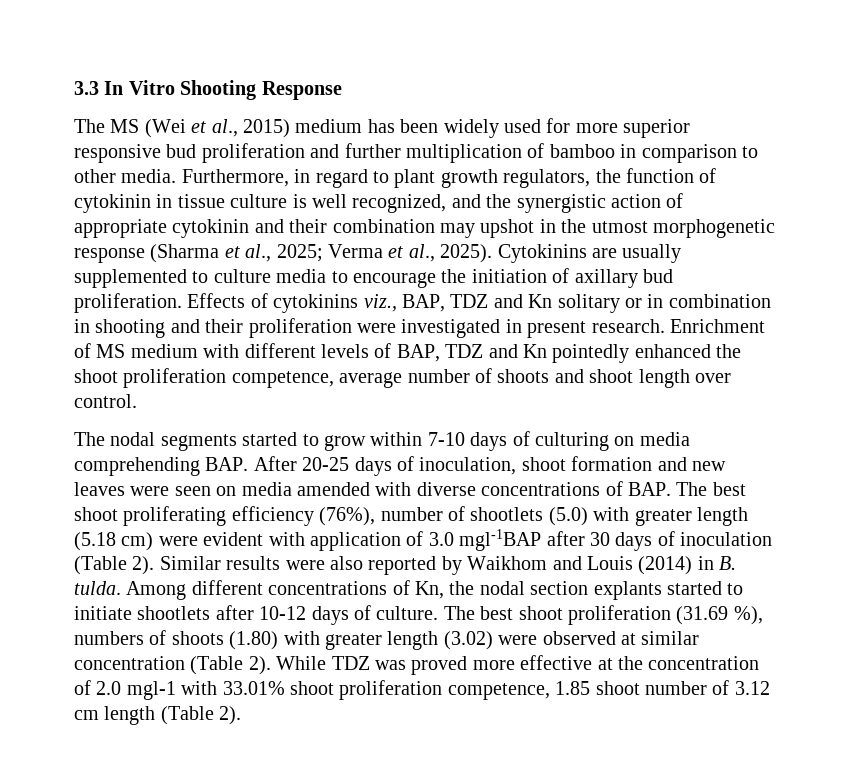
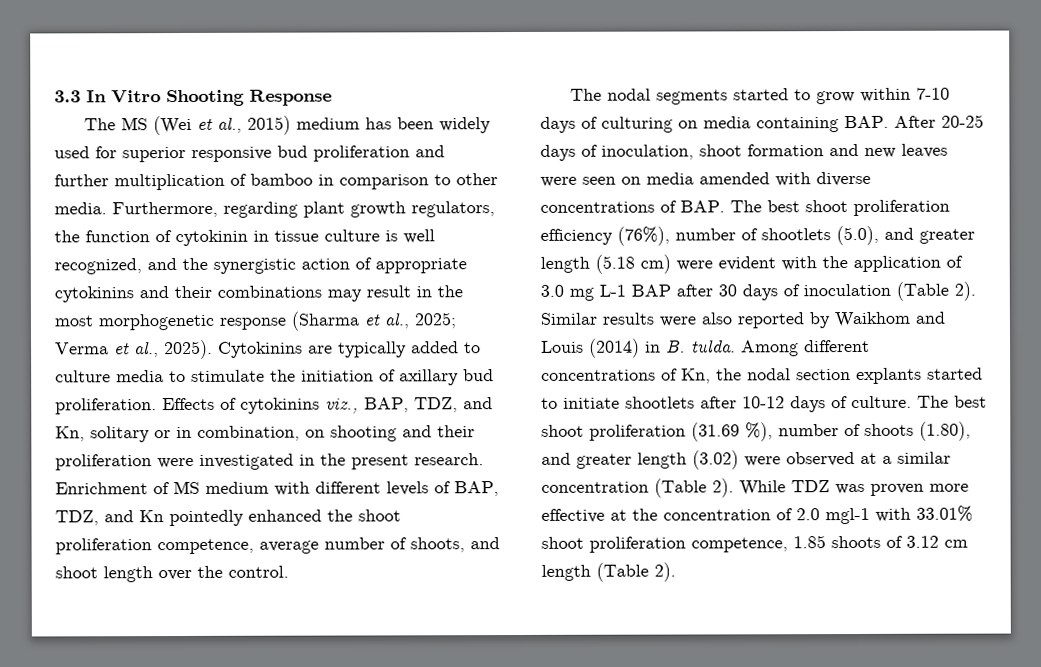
- The MS (Wei et al., 2015) medium has been widely used for more superior responsive bud proliferation and further multiplication of bamboo in comparison to other media.
+ The MS (Wei et al., 2015) medium has been widely used for superior responsive bud proliferation and further multiplication of bamboo in comparison to other media.
- Furthermore, in regard to plant growth regulators, the function of cytokinin in tissue culture is well recognized, and the synergistic action of appropriate cytokinin and their combination may upshot in the utmost morphogenetic response (Sharma et al., 2025; Verma et al., 2025).
+ Furthermore, regarding plant growth regulators, the function of cytokinin in tissue culture is well recognized, and the synergistic action of appropriate cytokinins and their combinations may result in the most morphogenetic response (Sharma et al., 2025; Verma et al., 2025).
- Cytokinins are usually supplemented to culture media to encourage the initiation of axillary bud proliferation.
+ Cytokinins are typically added to culture media to stimulate the initiation of axillary bud proliferation.
- Effects of cytokinins viz., BAP, TDZ and Kn solitary or in combination in shooting and their proliferation were investigated in present research.
+ Effects of cytokinins viz., BAP, TDZ, and Kn, solitary or in combination, on shooting and their proliferation were investigated in the present research.
- Enrichment of MS medium with different levels of BAP, TDZ and Kn pointedly enhanced the shoot proliferation competence, average number of shoots and shoot length over control.
+ Enrichment of MS medium with different levels of BAP, TDZ, and Kn pointedly enhanced the shoot proliferation competence, average number of shoots, and shoot length over the control.
- The nodal segments started to grow within 7-10 days of culturing on media comprehending BAP. After 20-25 days of inoculation, shoot formation and new leaves were seen on media amended with diverse concentrations of BAP. The best shoot proliferating efficiency (76%), number of shootlets (5.0) with greater length (5.18 cm) were evident with application of 3.0 mgl-1BAP after 30 days of inoculation (Table 2).
+ The nodal segments started to grow within 7-10 days of culturing on media containing BAP. After 20-25 days of inoculation, shoot formation and new leaves were seen on media amended with diverse concentrations of BAP. The best shoot proliferation efficiency (76%), number of shootlets (5.0), and greater length (5.18 cm) were evident with the application of 3.0 mg L-1 BAP after 30 days of inoculation (Table 2).
- The best shoot proliferation (31.69 %), numbers of shoots (1.80) with greater length (3.02) were observed at similar concentration (Table 2).
+ The best shoot proliferation (31.69 %), number of shoots (1.80), and greater length (3.02) were observed at a similar concentration (Table 2).
- While TDZ was proved more effective at the concentration of 2.0 mgl-1 with 33.01% shoot proliferation competence, 1.85 shoot number of 3.12 cm length (Table 2).
+ While TDZ was proven more effective at the concentration of 2.0 mgl-1 with 33.01% shoot proliferation competence, 1.85 shoots of 3.12 cm length (Table 2).

